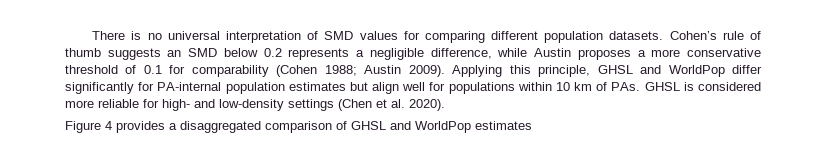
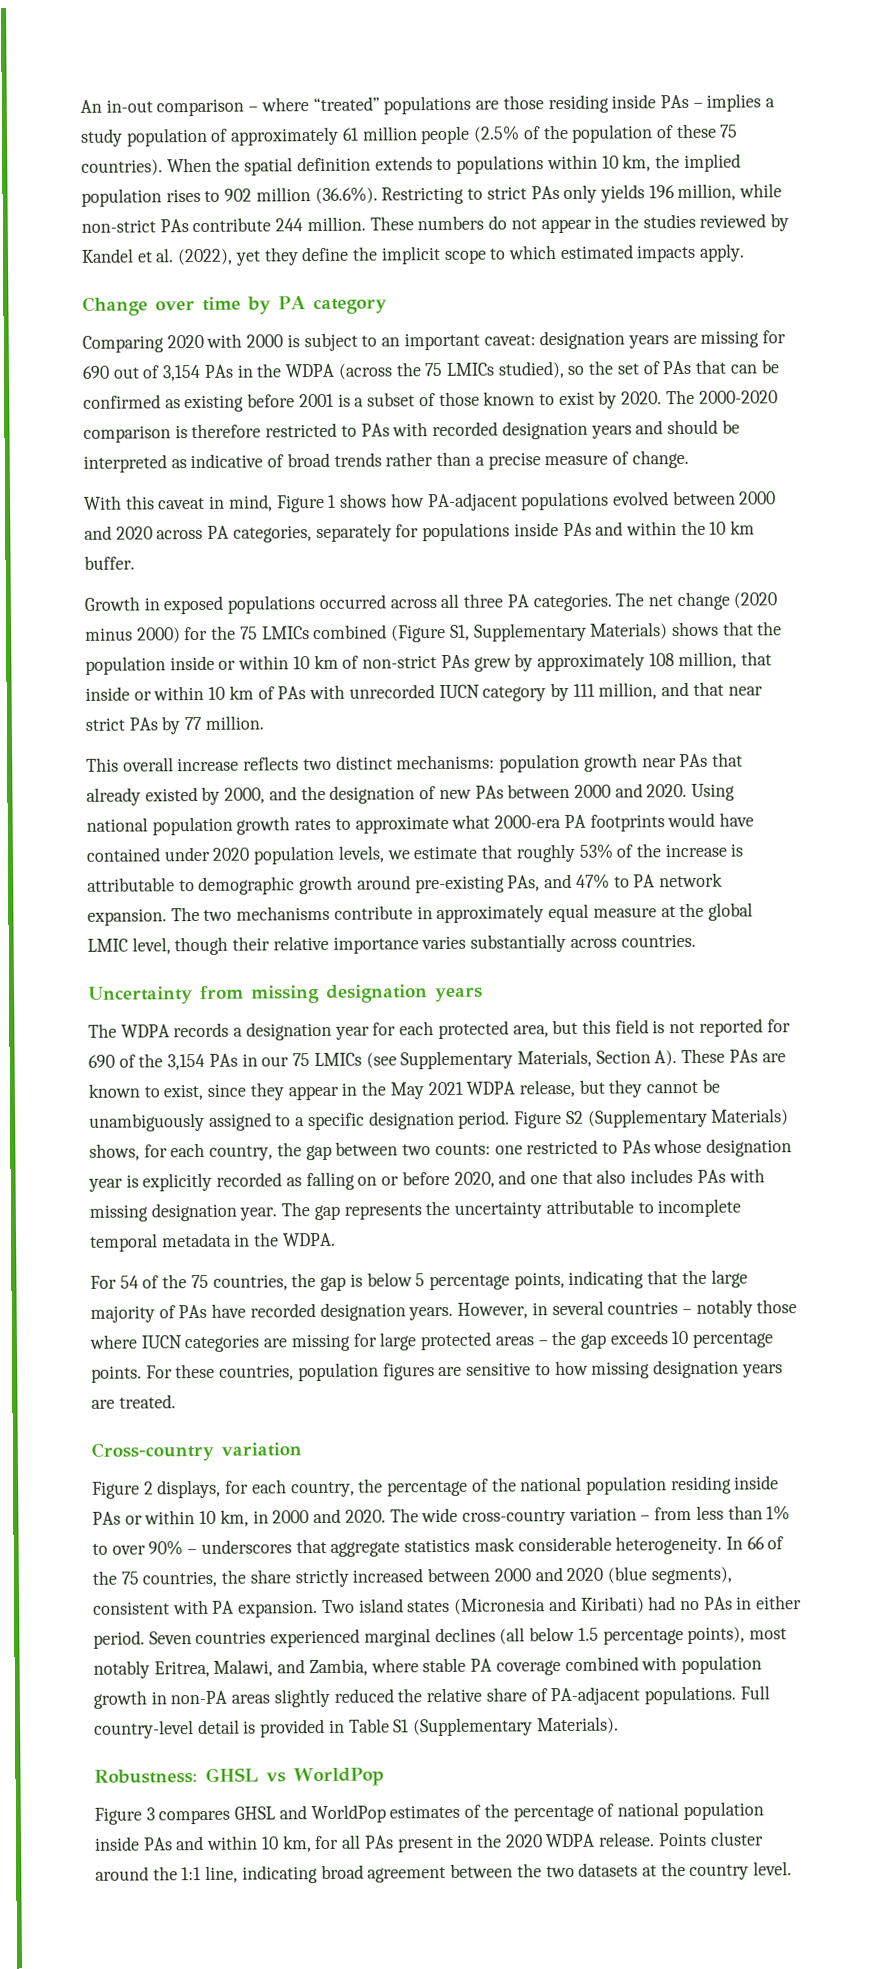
- There is no universal interpretation of SMD values for comparing different population datasets. Cohen’s rule of thumb suggests an SMD below 0.2 represents a negligible difference, while Austin proposes a more conservative threshold of 0.1 for comparability (Cohen 1988; Austin 2009). Applying this principle, GHSL and WorldPop differ significantly for PA-internal population estimates but align well for populations within 10 km of PAs. GHSL is considered more reliable for high- and low-density settings (Chen et al. 2020).
- Figure 4 provides a disaggregated comparison of GHSL and WorldPop estimates
+ An in-out comparison – where “treated” populations are those residing inside PAs – implies a study population of approximately 61 million people (2.5% of the population of these 75 countries). When the spatial definition extends to populations within 10 km, the implied population rises to 902 million (36.6%). Restricting to strict PAs only yields 196 million, while non-strict PAs contribute 244 million. These numbers do not appear in the studies reviewed by Kandel et al. (2022), yet they define the implicit scope to which estimated impacts apply.
+ Change over time by PA category
+ Comparing 2020 with 2000 is subject to an important caveat: designation years are missing for 690 out of 3,154 PAs in the WDPA (across the 75 LMICs studied), so the set of PAs that can be confirmed as existing before 2001 is a subset of those known to exist by 2020. The 2000-2020 comparison is therefore restricted to PAs with recorded designation years and should be interpreted as indicative of broad trends rather than a precise measure of change.
+ With this caveat in mind, Figure 1 shows how PA-adjacent populations evolved between 2000 and 2020 across PA categories, separately for populations inside PAs and within the 10 km buffer.
+ Growth in exposed populations occurred across all three PA categories. The net change (2020 minus 2000) for the 75 LMICs combined (Figure S1, Supplementary Materials) shows that the population inside or within 10 km of non-strict PAs grew by approximately 108 million, that inside or within 10 km of PAs with unrecorded IUCN category by 111 million, and that near strict PAs by 77 million.
+ This overall increase reflects two distinct mechanisms: population growth near PAs that already existed by 2000, and the designation of new PAs between 2000 and 2020. Using national population growth rates to approximate what 2000-era PA footprints would have contained under 2020 population levels, we estimate that roughly 53% of the increase is attributable to demographic growth around pre-existing PAs, and 47% to PA network expansion. The two mechanisms contribute in approximately equal measure at the global LMIC level, though their relative importance varies substantially across countries.
+ Uncertainty from missing designation years
+ The WDPA records a designation year for each protected area, but this field is not reported for 690 of the 3,154 PAs in our 75 LMICs (see Supplementary Materials, Section A). These PAs are known to exist, since they appear in the May 2021 WDPA release, but they cannot be unambiguously assigned to a specific designation period. Figure S2 (Supplementary Materials) shows, for each country, the gap between two counts: one restricted to PAs whose designation year is explicitly recorded as falling on or before 2020, and one that also includes PAs with missing designation year. The gap represents the uncertainty attributable to incomplete temporal metadata in the WDPA.
+ For 54 of the 75 countries, the gap is below 5 percentage points, indicating that the large majority of PAs have recorded designation years. However, in several countries – notably those where IUCN categories are missing for large protected areas – the gap exceeds 10 percentage points. For these countries, population figures are sensitive to how missing designation years are treated.
+ Cross-country variation
+ Figure 2 displays, for each country, the percentage of the national population residing inside PAs or within 10 km, in 2000 and 2020. The wide cross-country variation – from less than 1% to over 90% – underscores that aggregate statistics mask considerable heterogeneity. In 66 of the 75 countries, the share strictly increased between 2000 and 2020 (blue segments), consistent with PA expansion. Two island states (Micronesia and Kiribati) had no PAs in either period. Seven countries experienced marginal declines (all below 1.5 percentage points), most notably Eritrea, Malawi, and Zambia, where stable PA coverage combined with population growth in non-PA areas slightly reduced the relative share of PA-adjacent populations. Full country-level detail is provided in Table S1 (Supplementary Materials).
+ Robustness: GHSL vs WorldPop
+ Figure 3 compares GHSL and WorldPop estimates of the percentage of national population inside PAs and within 10 km, for all PAs present in the 2020 WDPA release. Points cluster around the 1:1 line, indicating broad agreement between the two datasets at the country level.

